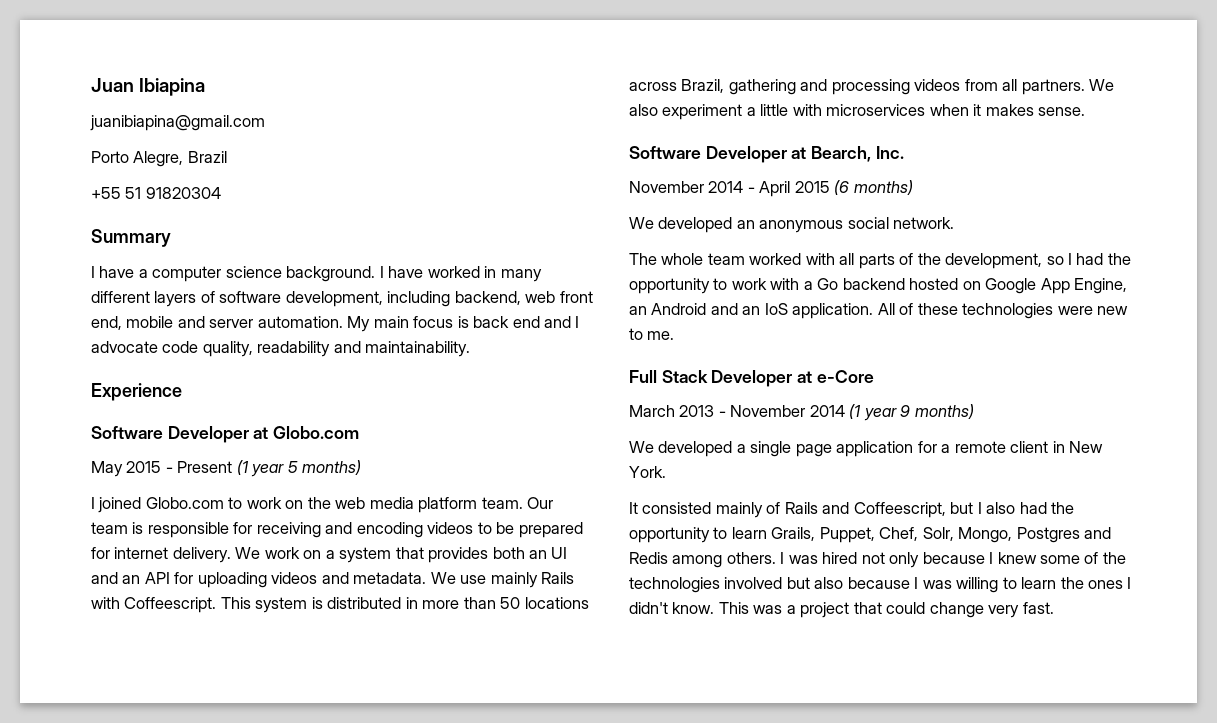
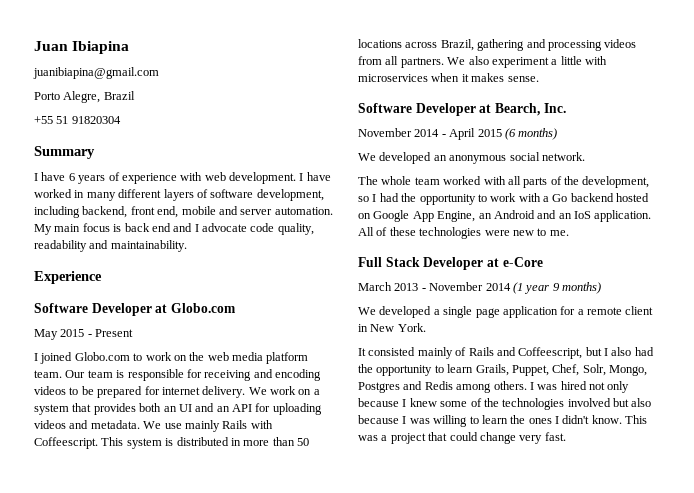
- I have a computer science background.
+ I have 6 years of experience with web development.
- I have worked in many different layers of software development, including backend, web front end, mobile and server automation.
+ I have worked in many different layers of software development, including backend, front end, mobile and server automation.
- May 2015 - Present (1 year 5 months)
+ May 2015 - Present

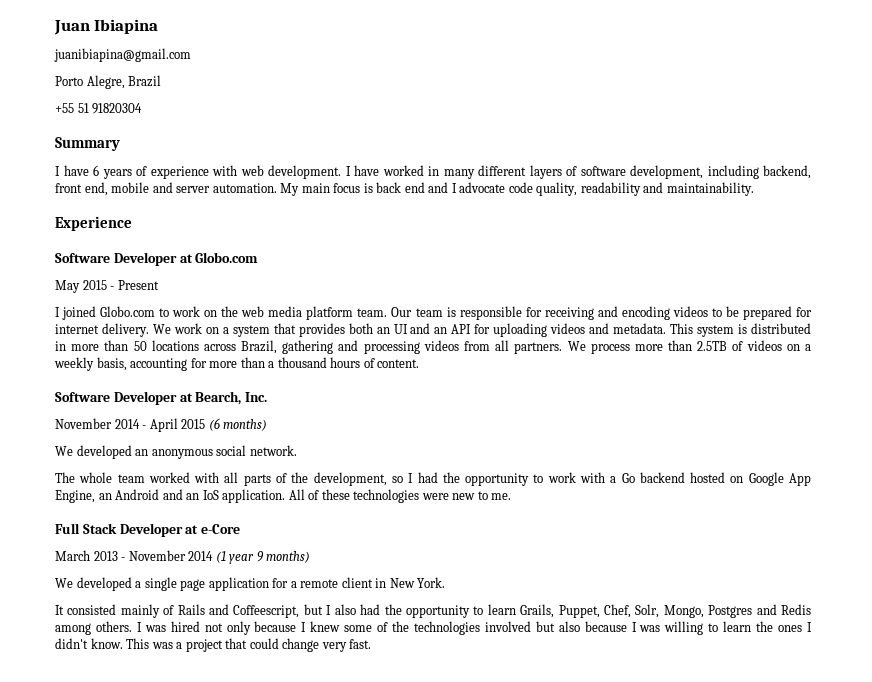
- We use mainly Rails with Coffeescript.
- We also experiment a little with microservices when it makes sense.
+ We process more than 2.5TB of videos on a weekly basis, accounting for more than a thousand hours of content.

